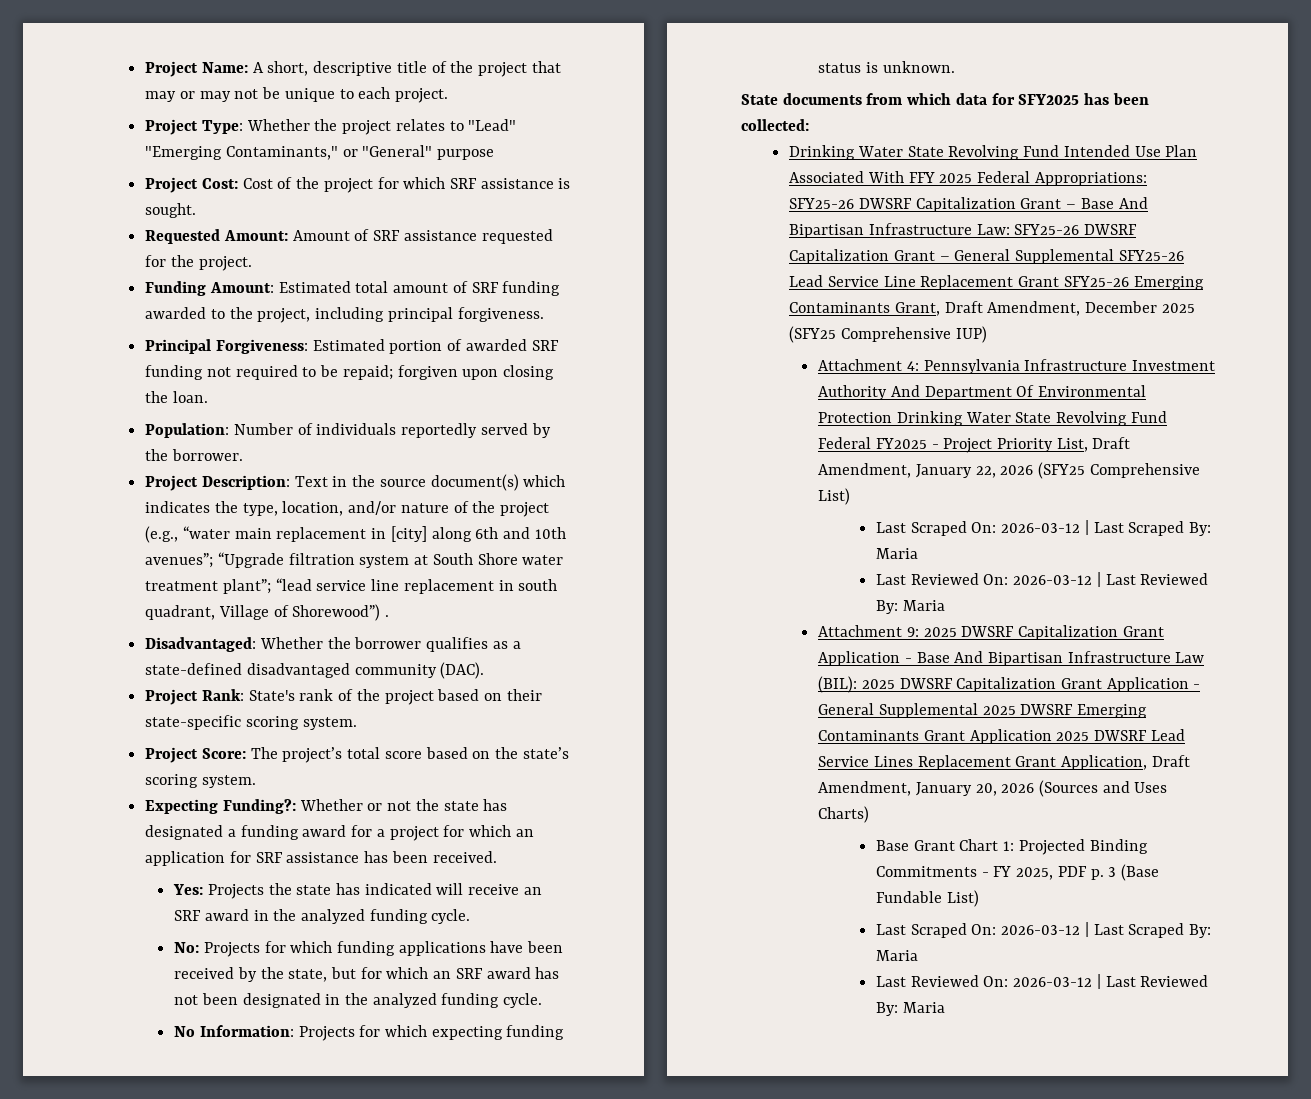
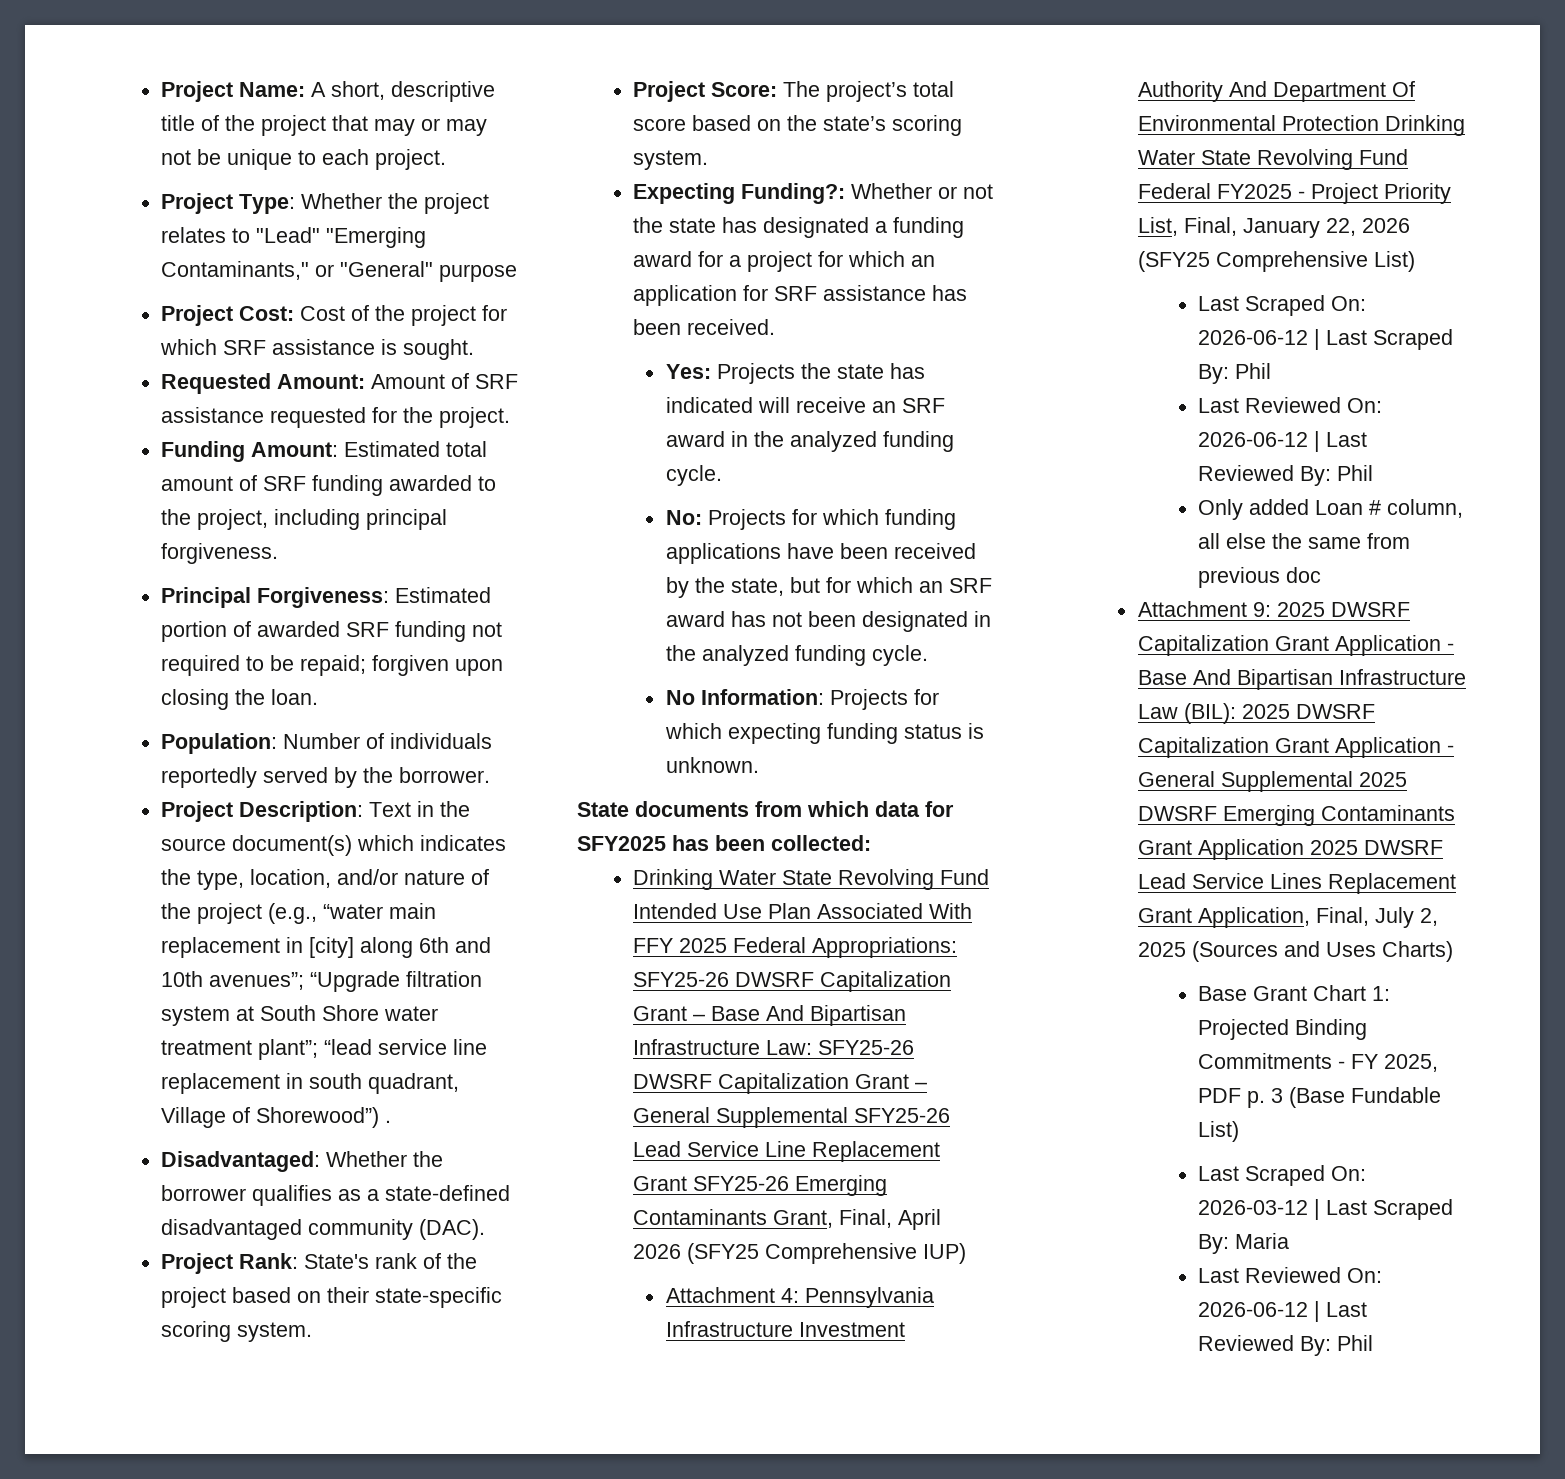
- Drinking Water State Revolving Fund Intended Use Plan Associated With FFY 2025 Federal Appropriations: SFY25-26 DWSRF Capitalization Grant – Base And Bipartisan Infrastructure Law: SFY25-26 DWSRF Capitalization Grant – General Supplemental SFY25-26 Lead Service Line Replacement Grant SFY25-26 Emerging Contaminants Grant, Draft Amendment, December 2025 (SFY25 Comprehensive IUP)
+ Drinking Water State Revolving Fund Intended Use Plan Associated With FFY 2025 Federal Appropriations: SFY25-26 DWSRF Capitalization Grant – Base And Bipartisan Infrastructure Law: SFY25-26 DWSRF Capitalization Grant – General Supplemental SFY25-26 Lead Service Line Replacement Grant SFY25-26 Emerging Contaminants Grant, Final, April 2026 (SFY25 Comprehensive IUP)
- Attachment 4: Pennsylvania Infrastructure Investment Authority And Department Of Environmental Protection Drinking Water State Revolving Fund Federal FY2025 - Project Priority List, Draft Amendment, January 22, 2026 (SFY25 Comprehensive List)
- Last Scraped On: 2026-03-12 | Last Scraped By: Maria
- Last Reviewed On: 2026-03-12 | Last Reviewed By: Maria
+ Attachment 4: Pennsylvania Infrastructure Investment Authority And Department Of Environmental Protection Drinking Water State Revolving Fund Federal FY2025 - Project Priority List, Final, January 22, 2026 (SFY25 Comprehensive List)
+ Last Scraped On: 2026-06-12 | Last Scraped By: Phil
+ Last Reviewed On: 2026-06-12 | Last Reviewed By: Phil
+ Only added Loan # column, all else the same from previous doc
- Attachment 9: 2025 DWSRF Capitalization Grant Application - Base And Bipartisan Infrastructure Law (BIL): 2025 DWSRF Capitalization Grant Application - General Supplemental 2025 DWSRF Emerging Contaminants Grant Application 2025 DWSRF Lead Service Lines Replacement Grant Application, Draft Amendment, January 20, 2026 (Sources and Uses Charts)
+ Attachment 9: 2025 DWSRF Capitalization Grant Application - Base And Bipartisan Infrastructure Law (BIL): 2025 DWSRF Capitalization Grant Application - General Supplemental 2025 DWSRF Emerging Contaminants Grant Application 2025 DWSRF Lead Service Lines Replacement Grant Application, Final, July 2, 2025 (Sources and Uses Charts)
  Base Grant Chart 1: Projected Binding Commitments - FY 2025, PDF p. 3 (Base Fundable List)
  Last Scraped On: 2026-03-12 | Last Scraped By: Maria
- Last Reviewed On: 2026-03-12 | Last Reviewed By: Maria
+ Last Reviewed On: 2026-06-12 | Last Reviewed By: Phil

